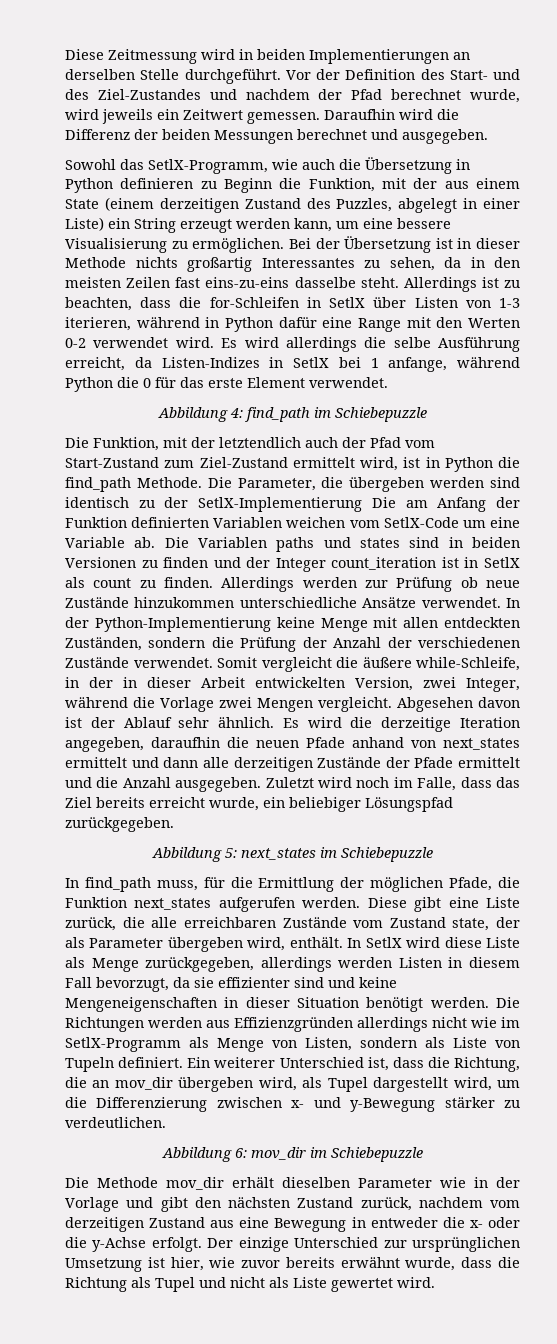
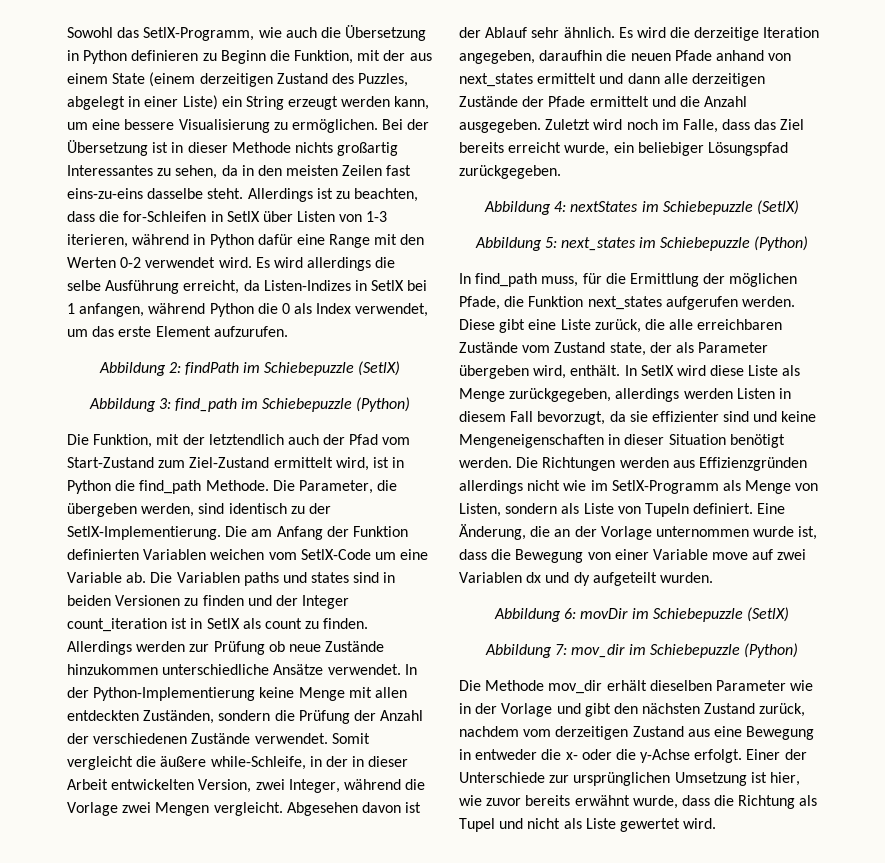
- Diese Zeitmessung wird in beiden Implementierungen an derselben Stelle durchgeführt. Vor der Definition des Start- und des Ziel-Zustandes und nachdem der Pfad berechnet wurde, wird jeweils ein Zeitwert gemessen. Daraufhin wird die Differenz der beiden Messungen berechnet und ausgegeben.
- Es wird allerdings die selbe Ausführung erreicht, da Listen-Indizes in SetlX bei 1 anfange, während Python die 0 für das erste Element verwendet.
- Abbildung 4: find_path im Schiebepuzzle
+ Es wird allerdings die selbe Ausführung erreicht, da Listen-Indizes in SetlX bei 1 anfangen, während Python die 0 als Index verwendet, um das erste Element aufzurufen.
+ Abbildung 2: findPath im Schiebepuzzle (SetlX)
+ Abbildung 3: find_path im Schiebepuzzle (Python)
- Die Parameter, die übergeben werden sind identisch zu der SetlX-Implementierung Die am Anfang der Funktion definierten Variablen weichen vom SetlX-Code um eine Variable ab.
+ Die Parameter, die übergeben werden, sind identisch zu der SetlX-Implementierung. Die am Anfang der Funktion definierten Variablen weichen vom SetlX-Code um eine Variable ab.
+ Abbildung 4: nextStates im Schiebepuzzle (SetlX)
- Abbildung 5: next_states im Schiebepuzzle
+ Abbildung 5: next_states im Schiebepuzzle (Python)
- Ein weiterer Unterschied ist, dass die Richtung, die an mov_dir übergeben wird, als Tupel dargestellt wird, um die Differenzierung zwischen x- und y-Bewegung stärker zu verdeutlichen.
- Abbildung 6: mov_dir im Schiebepuzzle
+ Eine Änderung, die an der Vorlage unternommen wurde ist, dass die Bewegung von einer Variable move auf zwei Variablen dx und dy aufgeteilt wurden.
+ Abbildung 6: movDir im Schiebepuzzle (SetlX)
+ Abbildung 7: mov_dir im Schiebepuzzle (Python)
- Der einzige Unterschied zur ursprünglichen Umsetzung ist hier, wie zuvor bereits erwähnt wurde, dass die Richtung als Tupel und nicht als Liste gewertet wird.
+ Einer der Unterschiede zur ursprünglichen Umsetzung ist hier, wie zuvor bereits erwähnt wurde, dass die Richtung als Tupel und nicht als Liste gewertet wird.

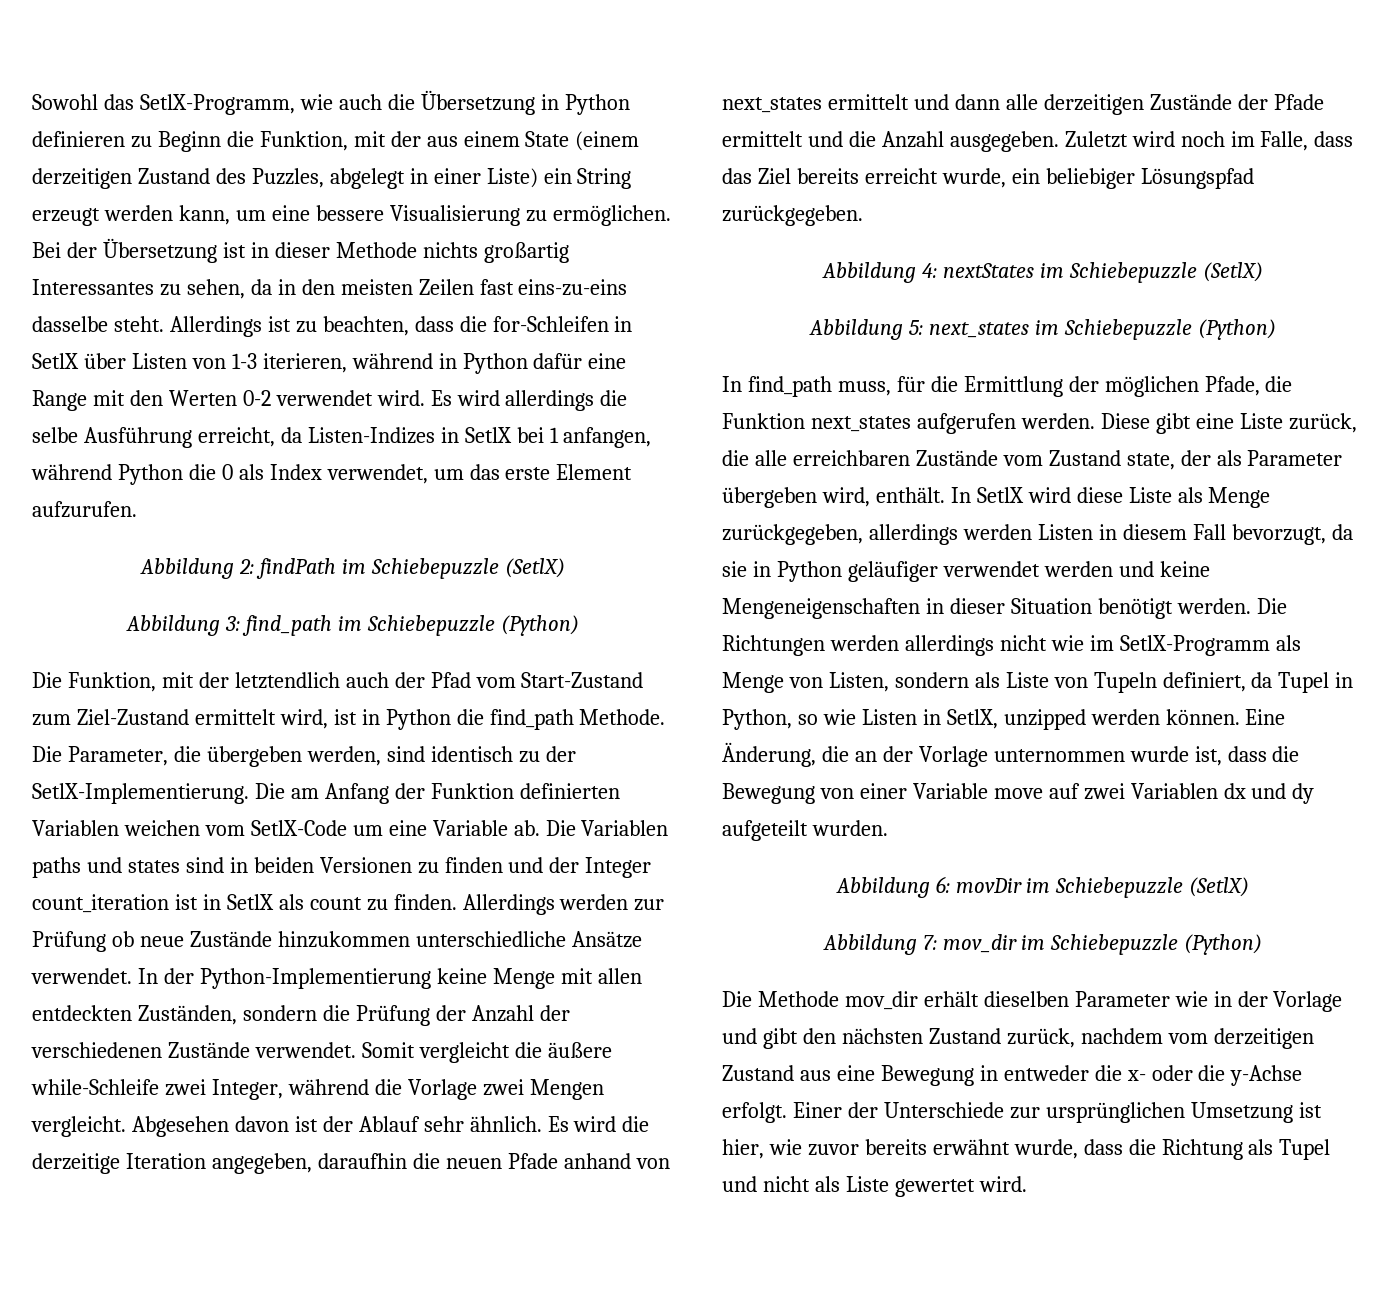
- Somit vergleicht die äußere while-Schleife, in der in dieser Arbeit entwickelten Version, zwei Integer, während die Vorlage zwei Mengen vergleicht.
+ Somit vergleicht die äußere while-Schleife zwei Integer, während die Vorlage zwei Mengen vergleicht.
- In SetlX wird diese Liste als Menge zurückgegeben, allerdings werden Listen in diesem Fall bevorzugt, da sie effizienter sind und keine Mengeneigenschaften in dieser Situation benötigt werden.
+ In SetlX wird diese Liste als Menge zurückgegeben, allerdings werden Listen in diesem Fall bevorzugt, da sie in Python geläufiger verwendet werden und keine Mengeneigenschaften in dieser Situation benötigt werden.
- Die Richtungen werden aus Effizienzgründen allerdings nicht wie im SetlX-Programm als Menge von Listen, sondern als Liste von Tupeln definiert.
+ Die Richtungen werden allerdings nicht wie im SetlX-Programm als Menge von Listen, sondern als Liste von Tupeln definiert, da Tupel in Python, so wie Listen in SetlX, unzipped werden können.

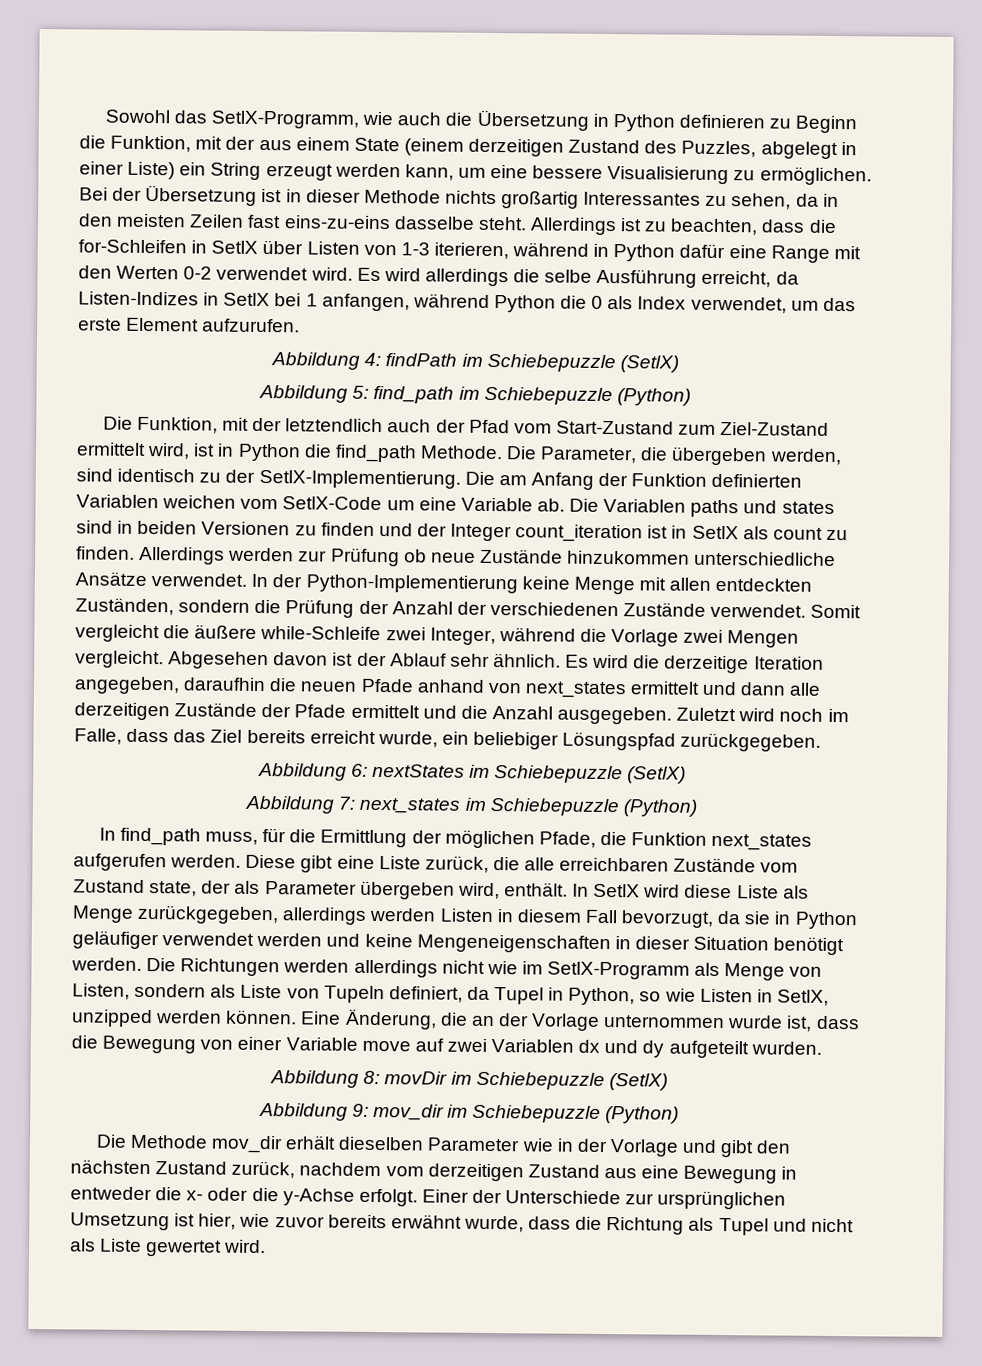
- Abbildung 2: findPath im Schiebepuzzle (SetlX)
+ Abbildung 4: findPath im Schiebepuzzle (SetlX)
- Abbildung 3: find_path im Schiebepuzzle (Python)
+ Abbildung 5: find_path im Schiebepuzzle (Python)
- Abbildung 4: nextStates im Schiebepuzzle (SetlX)
+ Abbildung 6: nextStates im Schiebepuzzle (SetlX)
- Abbildung 5: next_states im Schiebepuzzle (Python)
+ Abbildung 7: next_states im Schiebepuzzle (Python)
- Abbildung 6: movDir im Schiebepuzzle (SetlX)
+ Abbildung 8: movDir im Schiebepuzzle (SetlX)
- Abbildung 7: mov_dir im Schiebepuzzle (Python)
+ Abbildung 9: mov_dir im Schiebepuzzle (Python)

